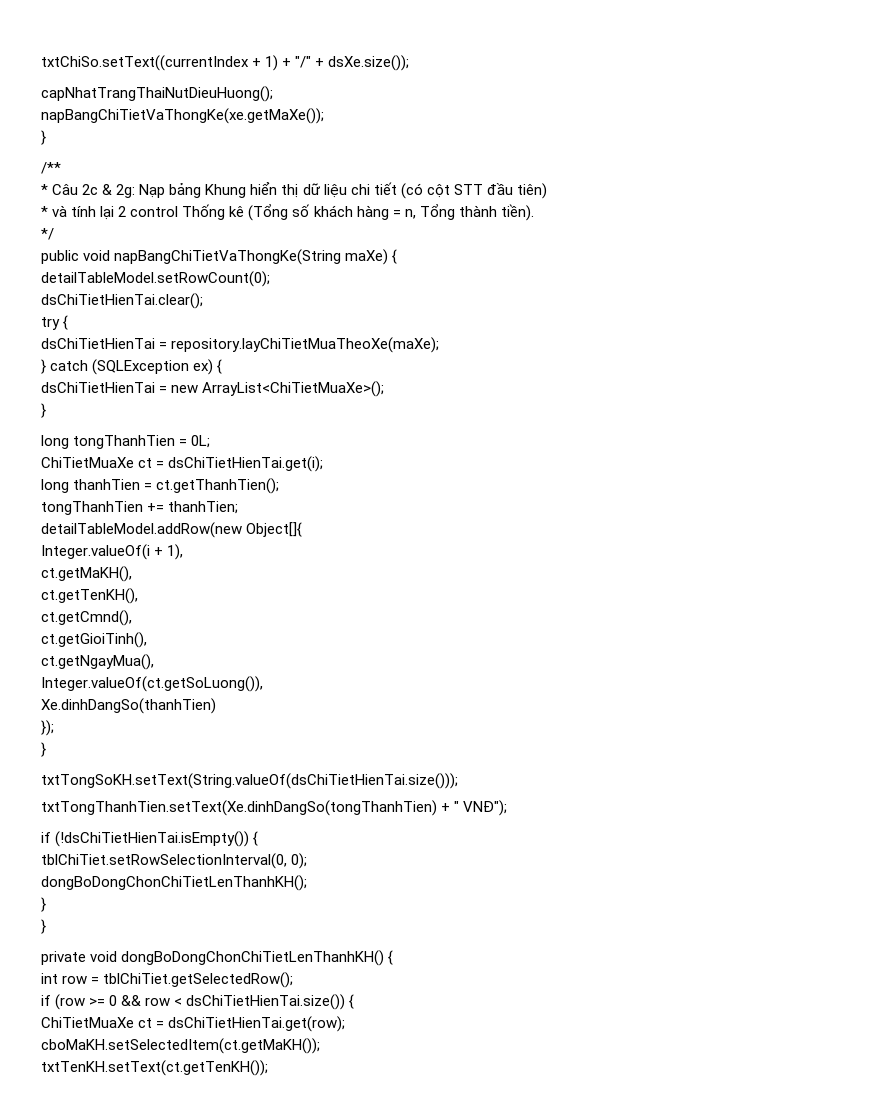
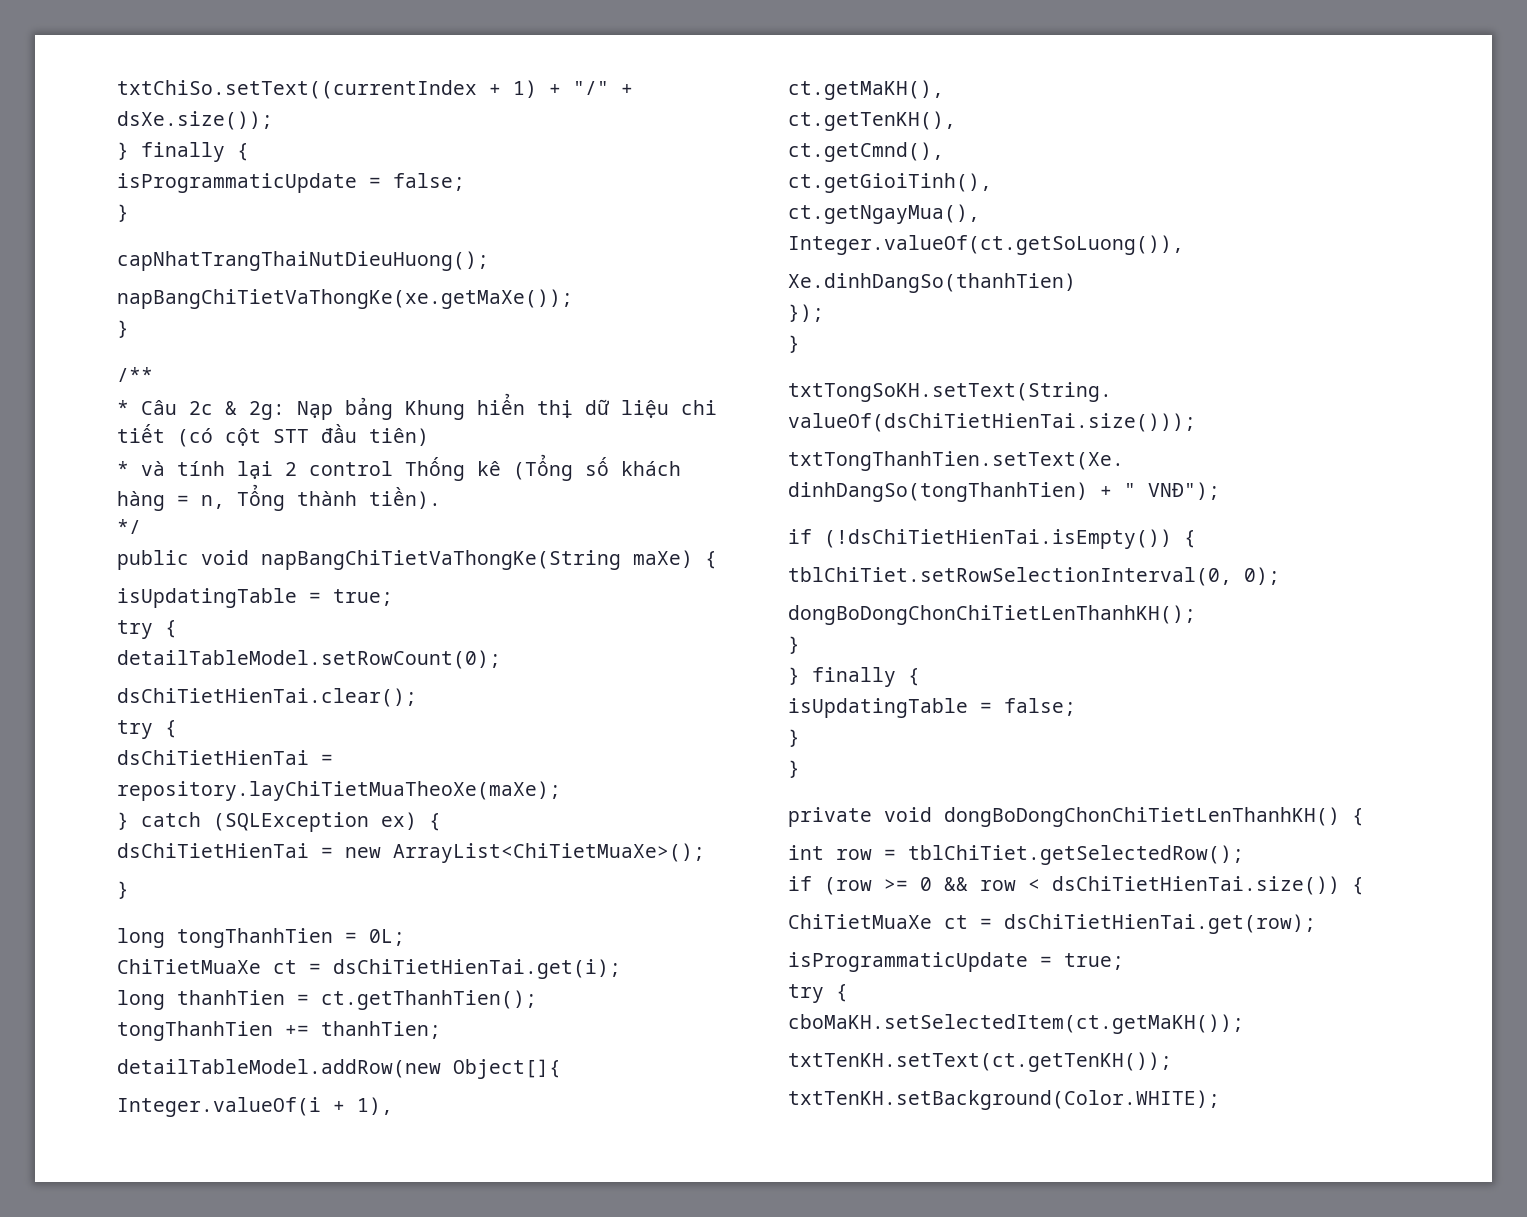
  txtChiSo.setText((currentIndex + 1) + "/" + dsXe.size());
+ } finally {
+ isProgrammaticUpdate = false;
+ }
+ isUpdatingTable = true;
+ try {
  dongBoDongChonChiTietLenThanhKH();
+ }
+ } finally {
+ isUpdatingTable = false;
+ isProgrammaticUpdate = true;
+ try {
+ txtTenKH.setBackground(Color.WHITE);

